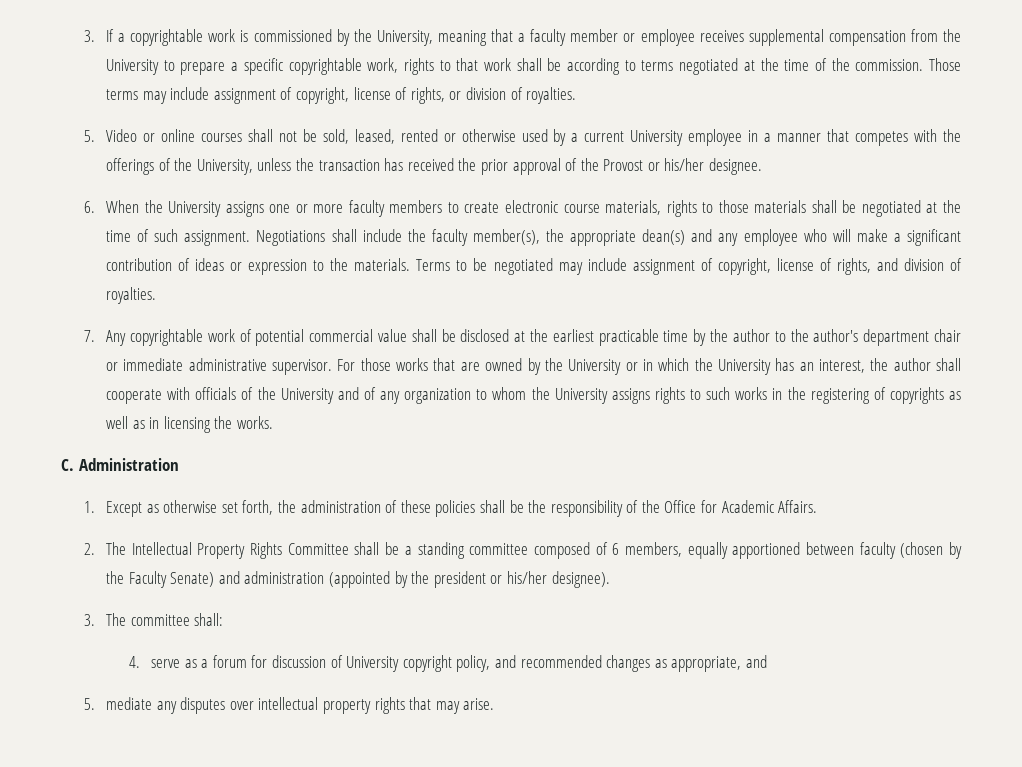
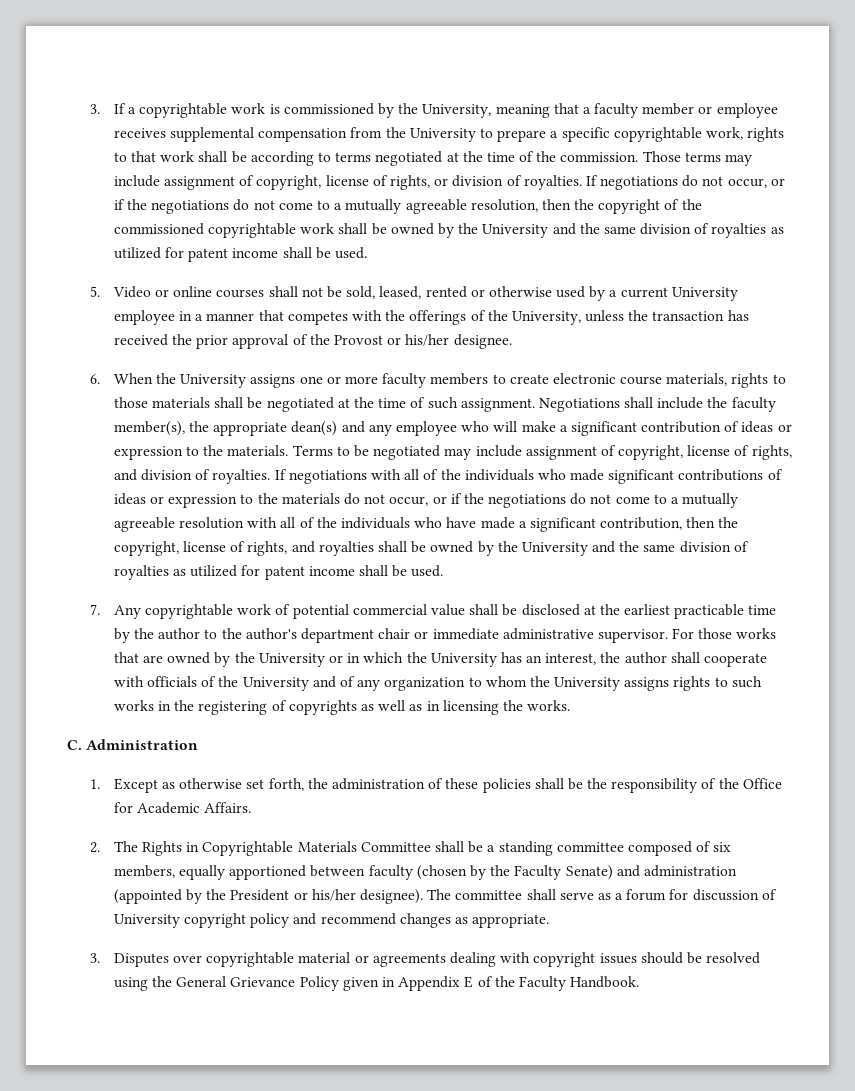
+ If negotiations do not occur, or if the negotiations do not come to a mutually agreeable resolution, then the copyright of the commissioned copyrightable work shall be owned by the University and the same division of royalties as utilized for patent income shall be used.
+ If negotiations with all of the individuals who made significant contributions of ideas or expression to the materials do not occur, or if the negotiations do not come to a mutually agreeable resolution with all of the individuals who have made a significant contribution, then the copyright, license of rights, and royalties shall be owned by the University and the same division of royalties as utilized for patent income shall be used.
- 2. The Intellectual Property Rights Committee shall be a standing committee composed of 6 members, equally apportioned between faculty (chosen by the Faculty Senate) and administration (appointed by the president or his/her designee).
- 3. The committee shall:
- 4. serve as a forum for discussion of University copyright policy, and recommended changes as appropriate, and
- 5. mediate any disputes over intellectual property rights that may arise.
+ 2. The Rights in Copyrightable Materials Committee shall be a standing committee composed of six members, equally apportioned between faculty (chosen by the Faculty Senate) and administration (appointed by the President or his/her designee). The committee shall serve as a forum for discussion of University copyright policy and recommend changes as appropriate.
+ 3. Disputes over copyrightable material or agreements dealing with copyright issues should be resolved using the General Grievance Policy given in Appendix E of the Faculty Handbook.

